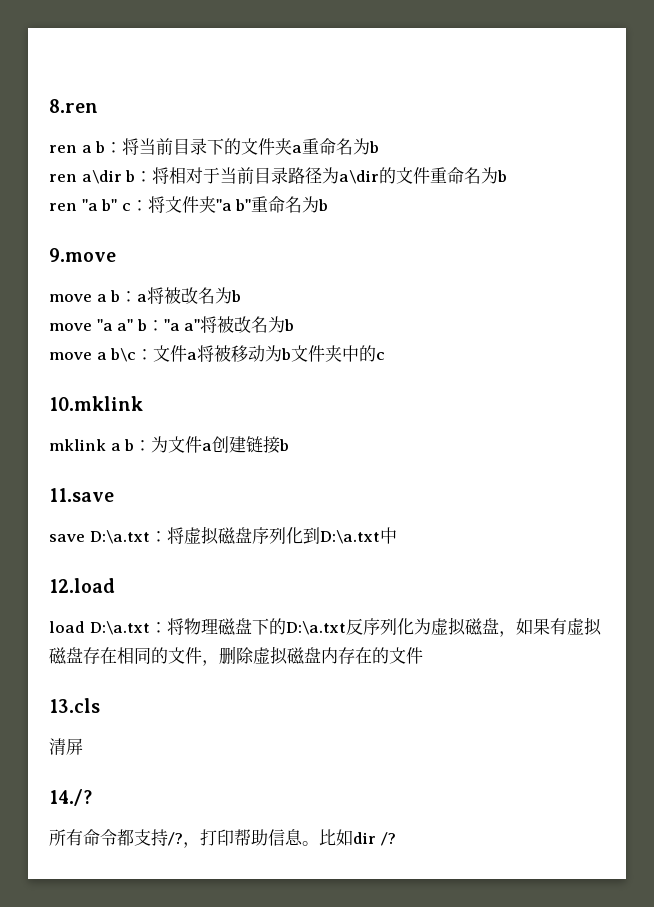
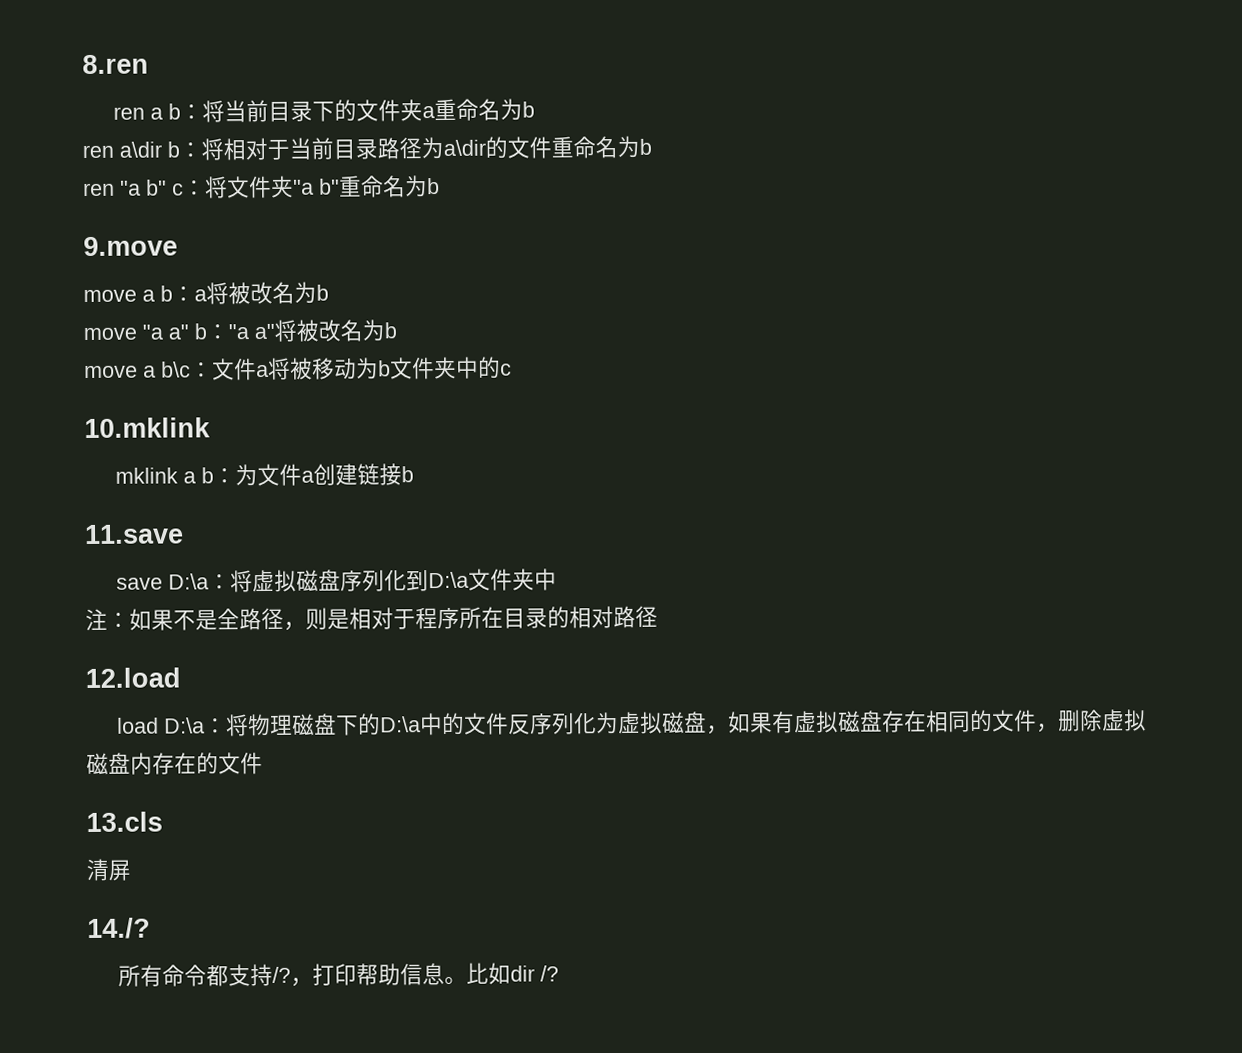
- save D:\a.txt：将虚拟磁盘序列化到D:\a.txt中
+ save D:\a：将虚拟磁盘序列化到D:\a文件夹中
+ 注：如果不是全路径，则是相对于程序所在目录的相对路径
- load D:\a.txt：将物理磁盘下的D:\a.txt反序列化为虚拟磁盘，如果有虚拟磁盘存在相同的文件，删除虚拟磁盘内存在的文件
+ load D:\a：将物理磁盘下的D:\a中的文件反序列化为虚拟磁盘，如果有虚拟磁盘存在相同的文件，删除虚拟磁盘内存在的文件

